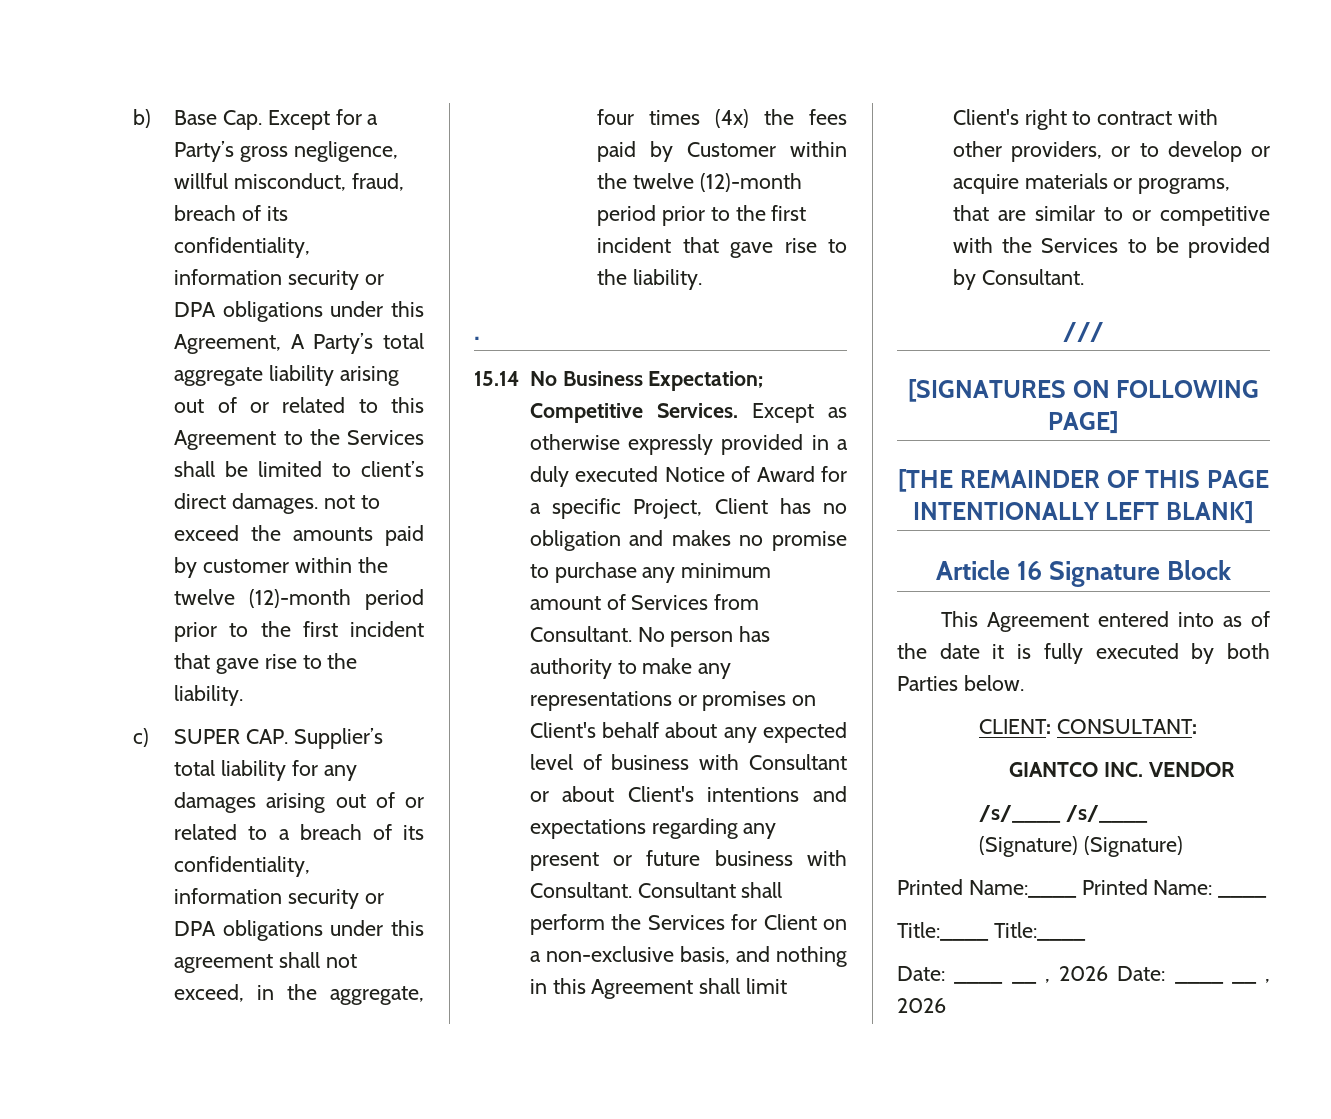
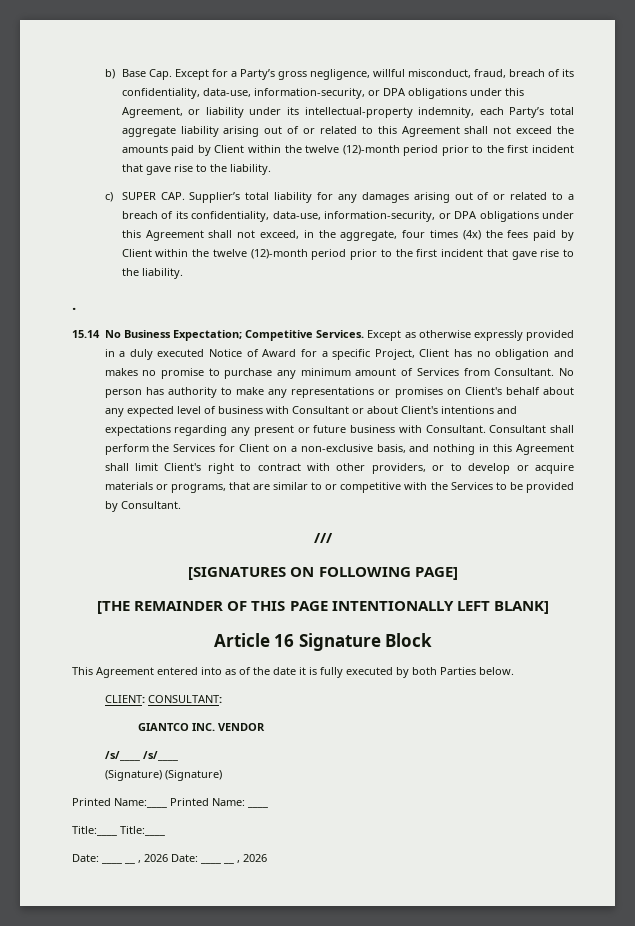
- b) Base Cap. Except for a Party’s gross negligence, willful misconduct, fraud, breach of its confidentiality, information security or DPA obligations under this Agreement, A Party’s total aggregate liability arising out of or related to this Agreement to the Services shall be limited to client’s direct damages. not to exceed the amounts paid by customer within the twelve (12)-month period prior to the first incident that gave rise to the liability.
+ b) Base Cap. Except for a Party’s gross negligence, willful misconduct, fraud, breach of its confidentiality, data-use, information-security, or DPA obligations under this Agreement, or liability under its intellectual-property indemnity, each Party’s total aggregate liability arising out of or related to this Agreement shall not exceed the amounts paid by Client within the twelve (12)-month period prior to the first incident that gave rise to the liability.
- c) SUPER CAP. Supplier’s total liability for any damages arising out of or related to a breach of its confidentiality, information security or DPA obligations under this agreement shall not exceed, in the aggregate, four times (4x) the fees paid by Customer within the twelve (12)-month period prior to the first incident that gave rise to the liability.
+ c) SUPER CAP. Supplier’s total liability for any damages arising out of or related to a breach of its confidentiality, data-use, information-security, or DPA obligations under this Agreement shall not exceed, in the aggregate, four times (4x) the fees paid by Client within the twelve (12)-month period prior to the first incident that gave rise to the liability.

